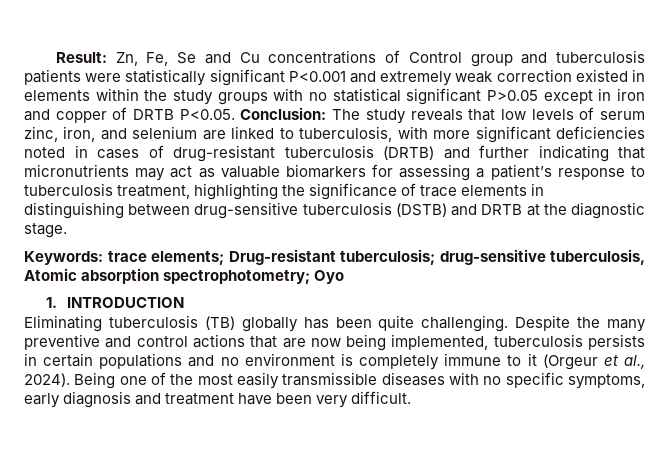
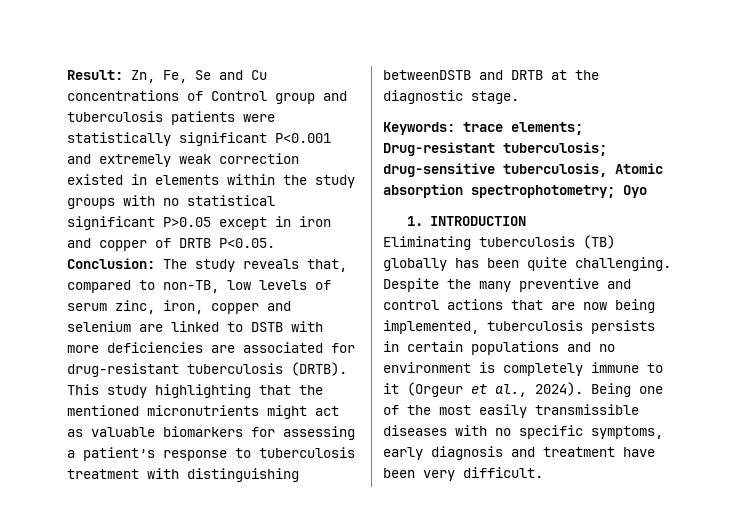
- The study reveals that low levels of serum zinc, iron, and selenium are linked to tuberculosis, with more significant deficiencies noted in cases of drug-resistant tuberculosis (DRTB) and further indicating that micronutrients may act as valuable biomarkers for assessing a patient’s response to tuberculosis treatment, highlighting the significance of trace elements in distinguishing between drug-sensitive tuberculosis (DSTB) and DRTB at the diagnostic stage.
+ The study reveals that, compared to non-TB, low levels of serum zinc, iron, copper and selenium are linked to DSTB with more deficiencies are associated for drug-resistant tuberculosis (DRTB). This study highlighting that the mentioned micronutrients might act as valuable biomarkers for assessing a patient’s response to tuberculosis treatment with distinguishing betweenDSTB and DRTB at the diagnostic stage.

